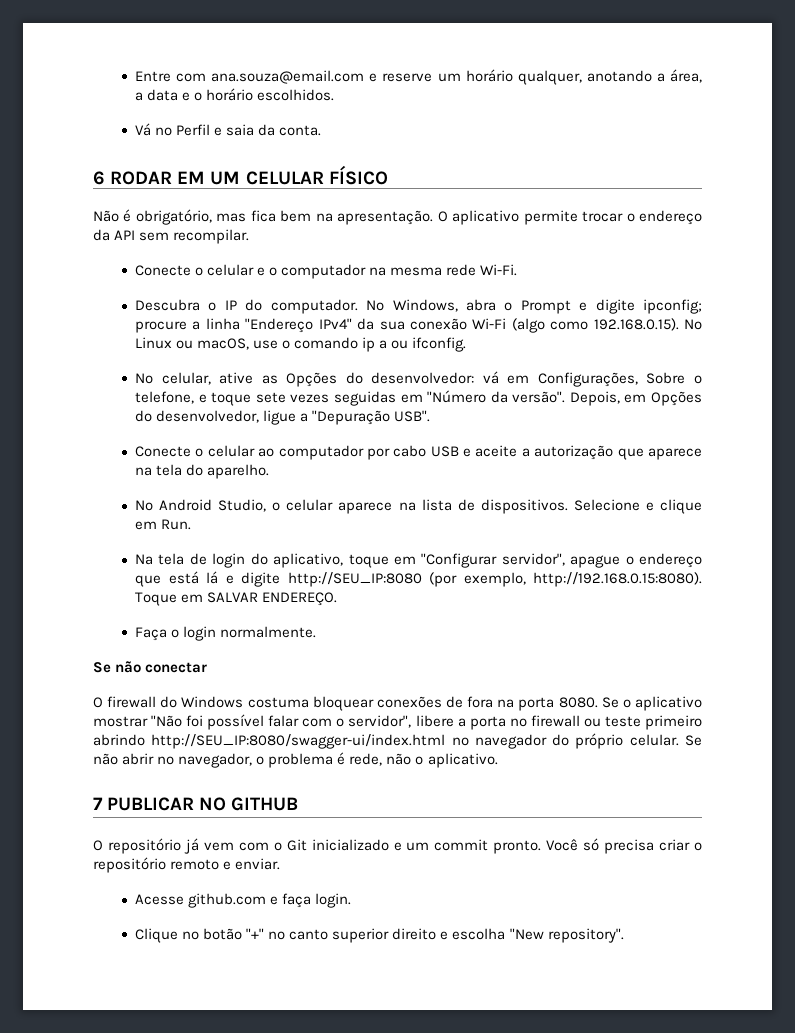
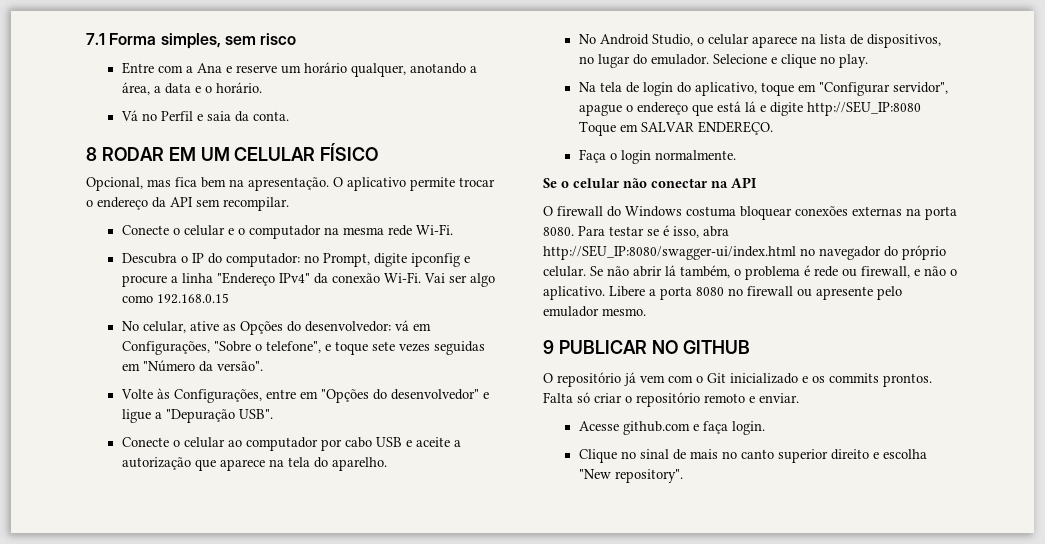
- Entre com ana.souza@email.com e reserve um horário qualquer, anotando a área, a data e o horário escolhidos.
+ 7.1 Forma simples, sem risco
+ Entre com a Ana e reserve um horário qualquer, anotando a área, a data e o horário.
- 6 RODAR EM UM CELULAR FÍSICO
+ 8 RODAR EM UM CELULAR FÍSICO
- Não é obrigatório, mas fica bem na apresentação.
+ Opcional, mas fica bem na apresentação.
- Descubra o IP do computador. No Windows, abra o Prompt e digite ipconfig; procure a linha "Endereço IPv4" da sua conexão Wi-Fi (algo como 192.168.0.15). No Linux ou macOS, use o comando ip a ou ifconfig.
+ Descubra o IP do computador: no Prompt, digite ipconfig e procure a linha "Endereço IPv4" da conexão Wi-Fi. Vai ser algo como 192.168.0.15
- No celular, ative as Opções do desenvolvedor: vá em Configurações, Sobre o telefone, e toque sete vezes seguidas em "Número da versão". Depois, em Opções do desenvolvedor, ligue a "Depuração USB".
+ No celular, ative as Opções do desenvolvedor: vá em Configurações, "Sobre o telefone", e toque sete vezes seguidas em "Número da versão".
+ Volte às Configurações, entre em "Opções do desenvolvedor" e ligue a "Depuração USB".
- No Android Studio, o celular aparece na lista de dispositivos.
+ No Android Studio, o celular aparece na lista de dispositivos, no lugar do emulador.
- Selecione e clique em Run.
+ Selecione e clique no play.
- Na tela de login do aplicativo, toque em "Configurar servidor", apague o endereço que está lá e digite http://SEU_IP:8080 (por exemplo, http://192.168.0.15:8080). Toque em SALVAR ENDEREÇO.
+ Na tela de login do aplicativo, toque em "Configurar servidor", apague o endereço que está lá e digite http://SEU_IP:8080 Toque em SALVAR ENDEREÇO.
- Se não conectar
+ Se o celular não conectar na API
- O firewall do Windows costuma bloquear conexões de fora na porta 8080.
+ O firewall do Windows costuma bloquear conexões externas na porta 8080.
- Se o aplicativo mostrar "Não foi possível falar com o servidor", libere a porta no firewall ou teste primeiro abrindo http://SEU_IP:8080/swagger-ui/index.html no navegador do próprio celular.
+ Para testar se é isso, abra http://SEU_IP:8080/swagger-ui/index.html no navegador do próprio celular.
- Se não abrir no navegador, o problema é rede, não o aplicativo.
- 7 PUBLICAR NO GITHUB
+ Se não abrir lá também, o problema é rede ou firewall, e não o aplicativo. Libere a porta 8080 no firewall ou apresente pelo emulador mesmo.
+ 9 PUBLICAR NO GITHUB
- O repositório já vem com o Git inicializado e um commit pronto. Você só precisa criar o repositório remoto e enviar.
+ O repositório já vem com o Git inicializado e os commits prontos. Falta só criar o repositório remoto e enviar.
- Clique no botão "+" no canto superior direito e escolha "New repository".
+ Clique no sinal de mais no canto superior direito e escolha "New repository".

